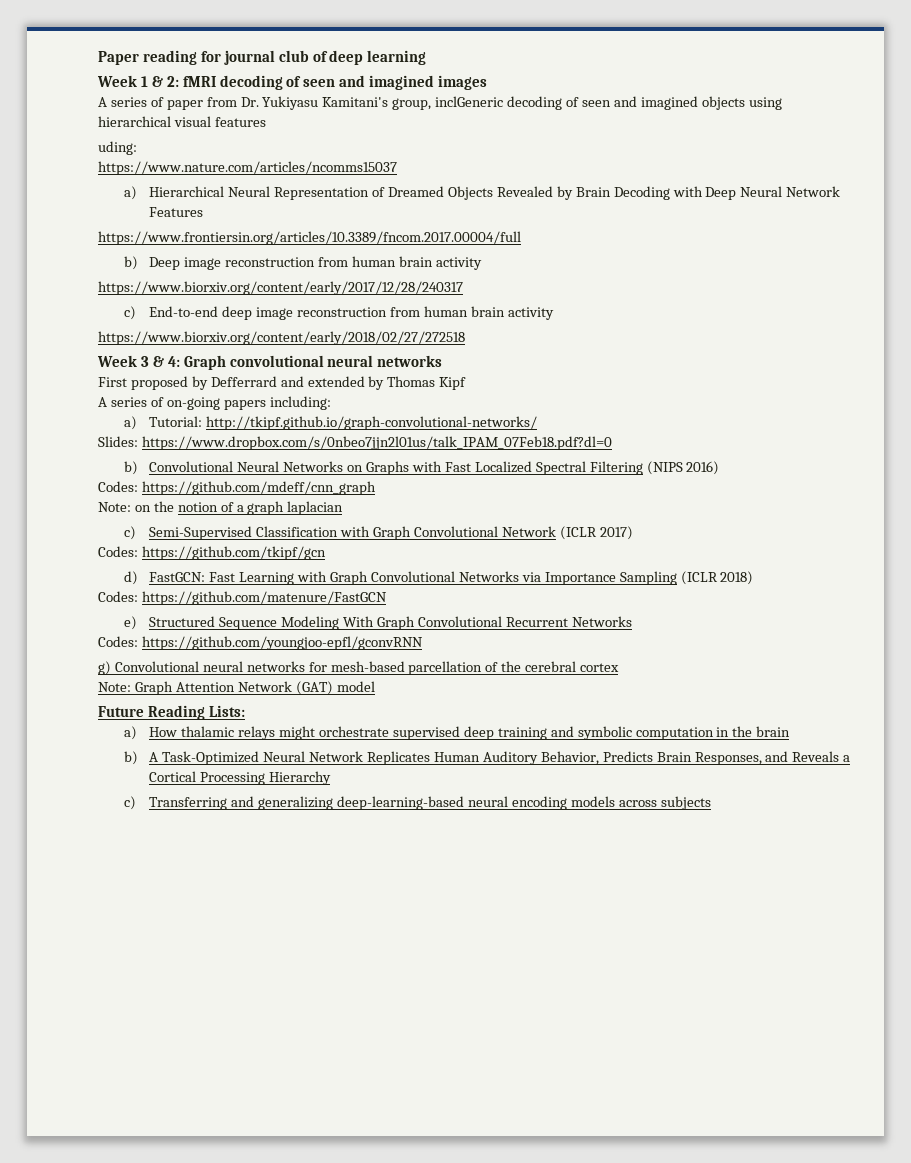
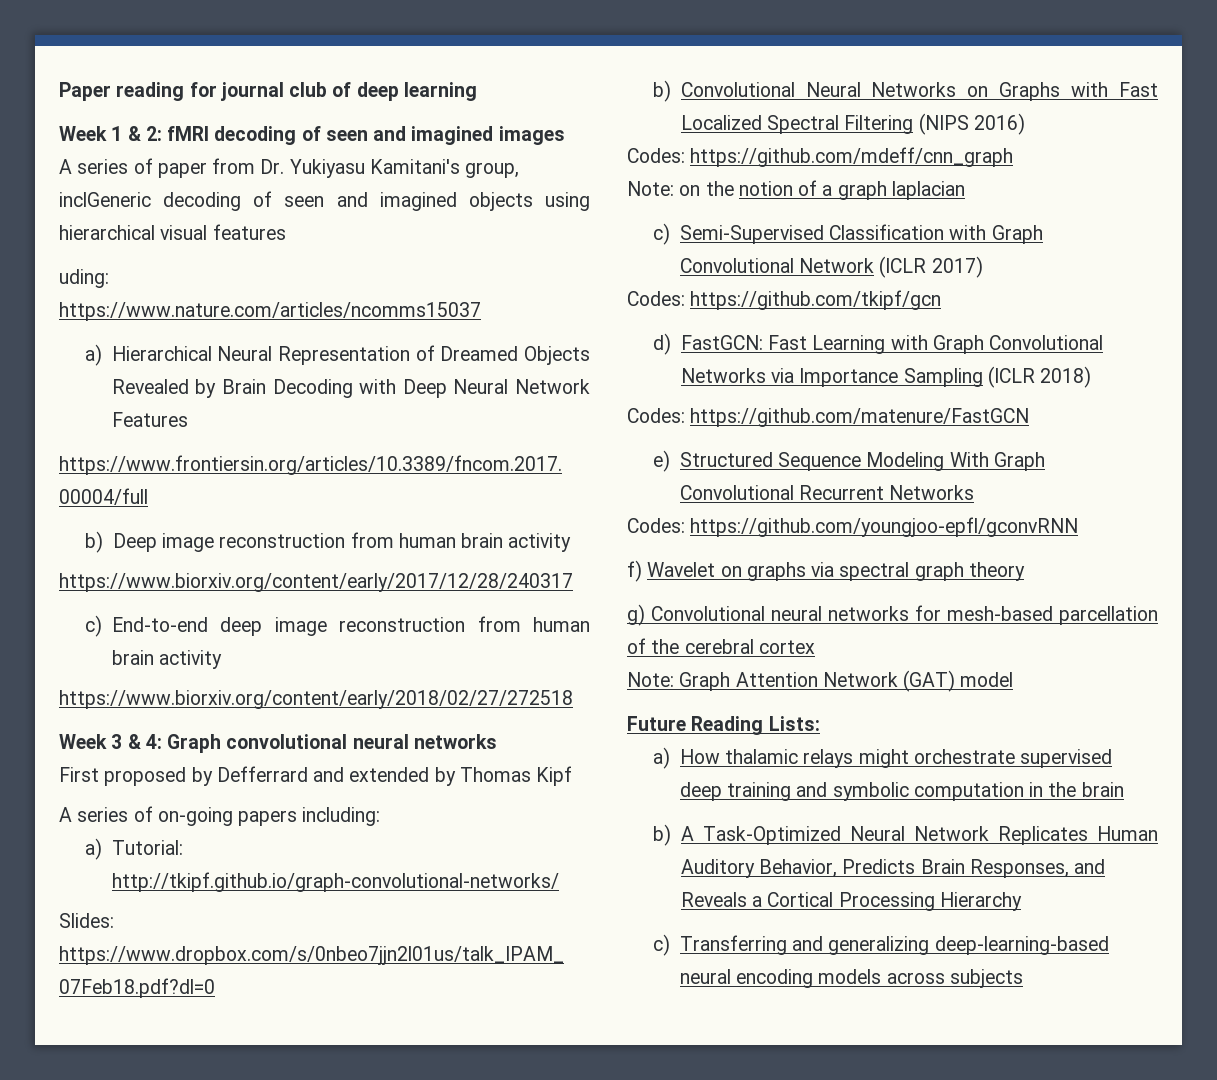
+ f) Wavelet on graphs via spectral graph theory

